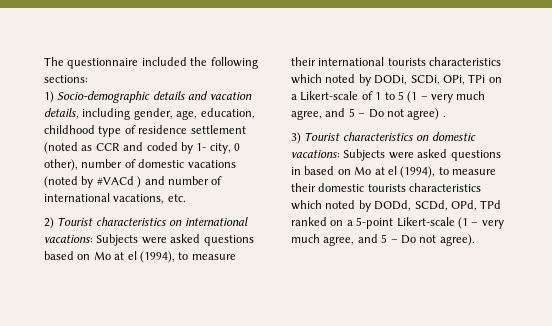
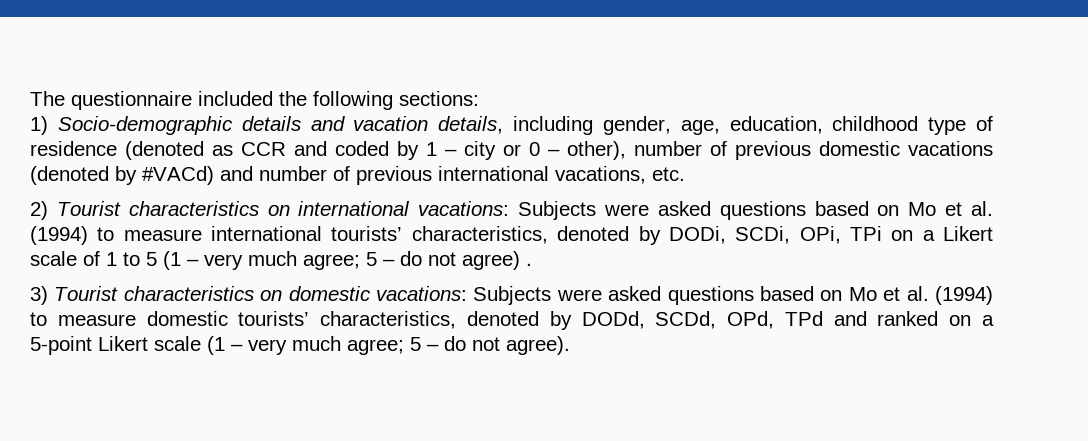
- 1) Socio-demographic details and vacation details, including gender, age, education, childhood type of residence settlement (noted as CCR and coded by 1- city, 0 other), number of domestic vacations (noted by #VACd ) and number of international vacations, etc.
+ 1) Socio-demographic details and vacation details, including gender, age, education, childhood type of residence (denoted as CCR and coded by 1 – city or 0 – other), number of previous domestic vacations (denoted by #VACd) and number of previous international vacations, etc.
- 2) Tourist characteristics on international vacations: Subjects were asked questions based on Mo at el (1994), to measure their international tourists characteristics which noted by DODi, SCDi, OPi, TPi on a Likert-scale of 1 to 5 (1 – very much agree, and 5 – Do not agree) .
+ 2) Tourist characteristics on international vacations: Subjects were asked questions based on Mo et al. (1994) to measure international tourists’ characteristics, denoted by DODi, SCDi, OPi, TPi on a Likert scale of 1 to 5 (1 – very much agree; 5 – do not agree) .
- 3) Tourist characteristics on domestic vacations: Subjects were asked questions in based on Mo at el (1994), to measure their domestic tourists characteristics which noted by DODd, SCDd, OPd, TPd ranked on a 5-point Likert-scale (1 – very much agree, and 5 – Do not agree).
+ 3) Tourist characteristics on domestic vacations: Subjects were asked questions based on Mo et al. (1994) to measure domestic tourists’ characteristics, denoted by DODd, SCDd, OPd, TPd and ranked on a 5-point Likert scale (1 – very much agree; 5 – do not agree).

